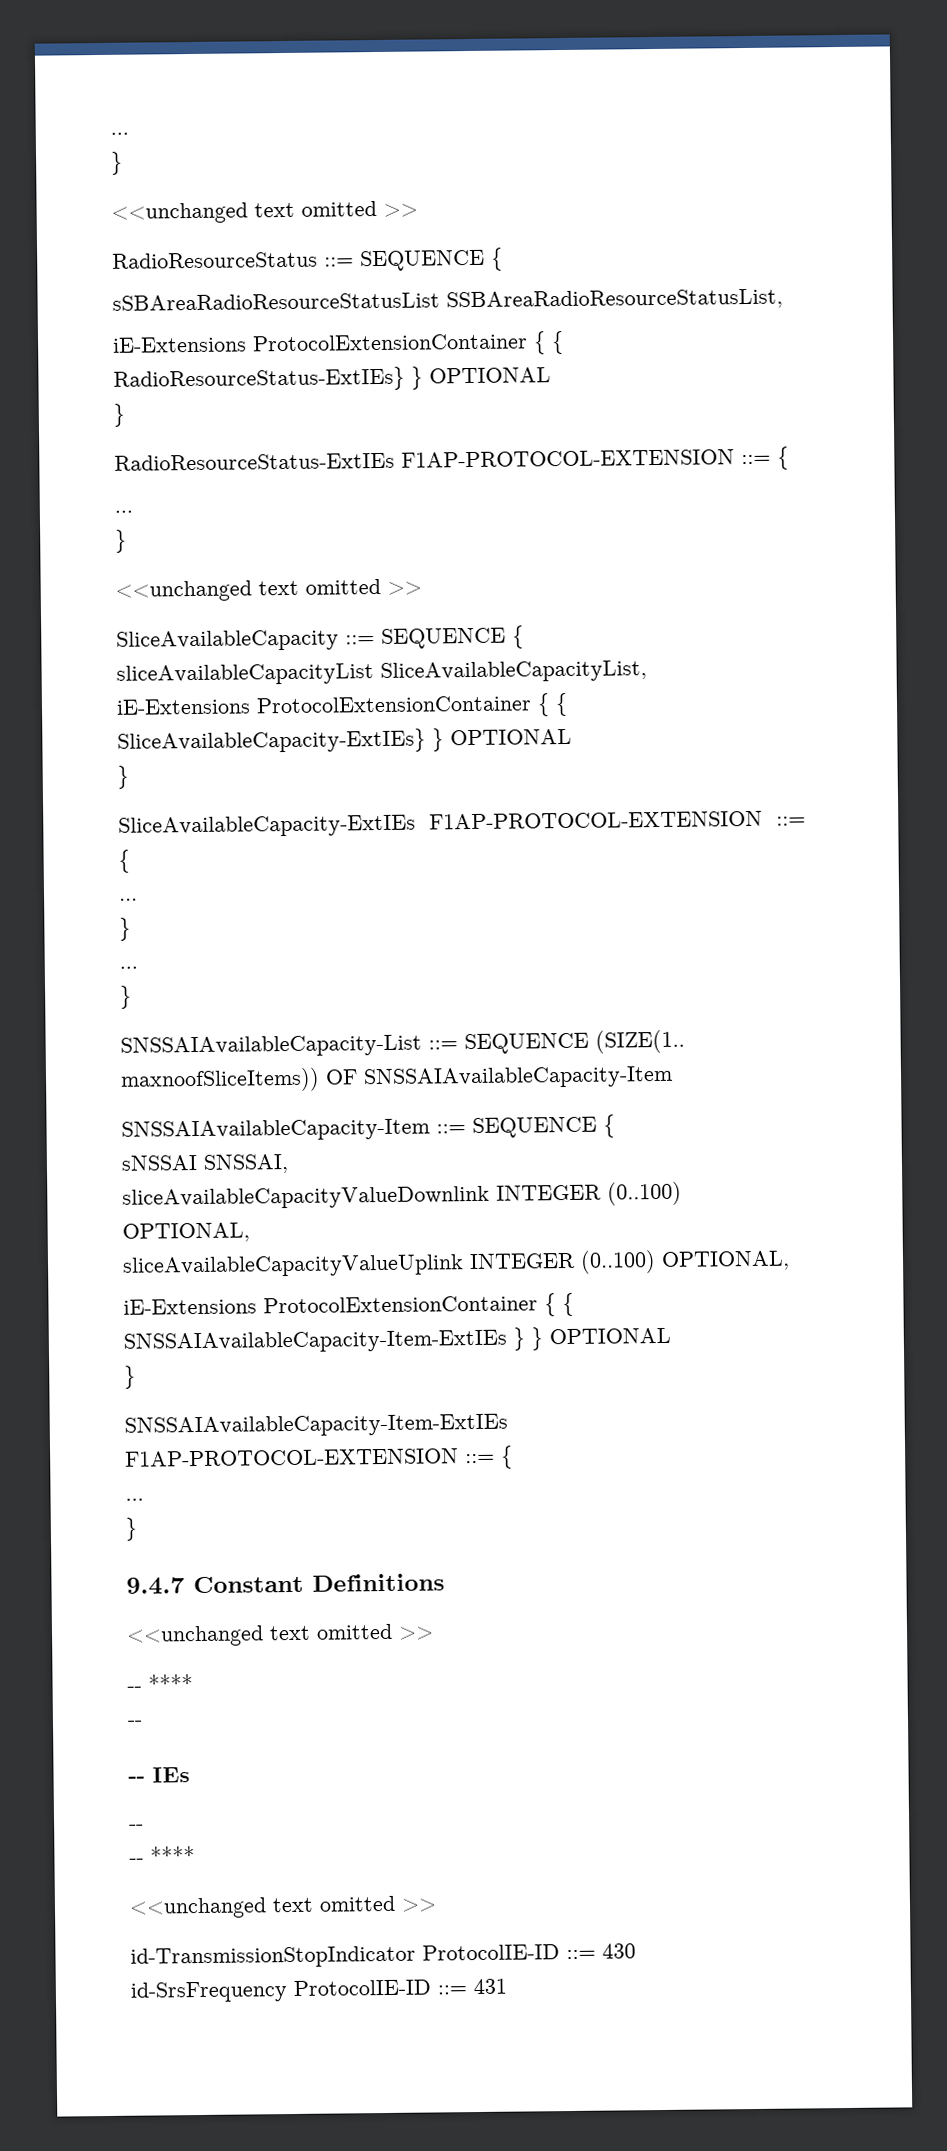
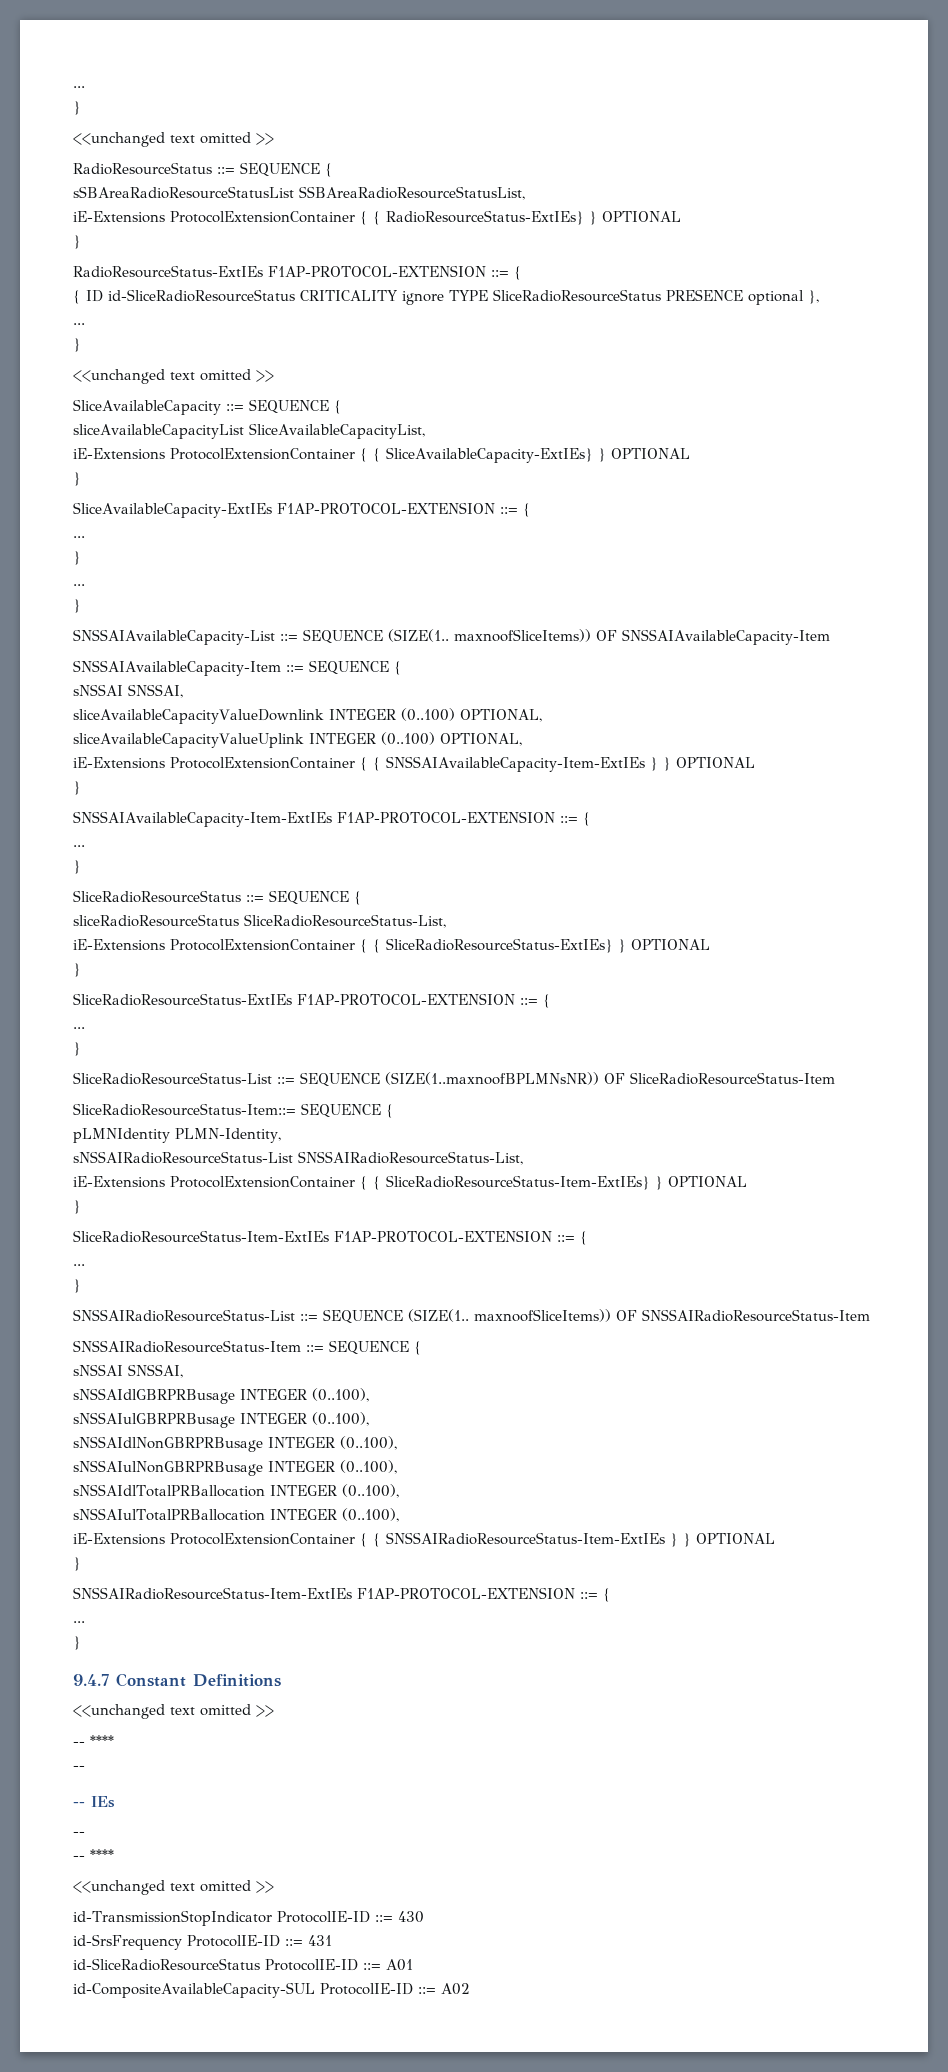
+ { ID id-SliceRadioResourceStatus CRITICALITY ignore TYPE SliceRadioResourceStatus PRESENCE optional },
+ SliceRadioResourceStatus ::= SEQUENCE {
+ sliceRadioResourceStatus SliceRadioResourceStatus-List,
+ iE-Extensions ProtocolExtensionContainer { { SliceRadioResourceStatus-ExtIEs} } OPTIONAL
+ }
+ SliceRadioResourceStatus-ExtIEs F1AP-PROTOCOL-EXTENSION ::= {
+ ...
+ }
+ SliceRadioResourceStatus-List ::= SEQUENCE (SIZE(1..maxnoofBPLMNsNR)) OF SliceRadioResourceStatus-Item
+ SliceRadioResourceStatus-Item::= SEQUENCE {
+ pLMNIdentity PLMN-Identity,
+ sNSSAIRadioResourceStatus-List SNSSAIRadioResourceStatus-List,
+ iE-Extensions ProtocolExtensionContainer { { SliceRadioResourceStatus-Item-ExtIEs} } OPTIONAL
+ }
+ SliceRadioResourceStatus-Item-ExtIEs F1AP-PROTOCOL-EXTENSION ::= {
+ ...
+ }
+ SNSSAIRadioResourceStatus-List ::= SEQUENCE (SIZE(1.. maxnoofSliceItems)) OF SNSSAIRadioResourceStatus-Item
+ SNSSAIRadioResourceStatus-Item ::= SEQUENCE {
+ sNSSAI SNSSAI,
+ sNSSAIdlGBRPRBusage INTEGER (0..100),
+ sNSSAIulGBRPRBusage INTEGER (0..100),
+ sNSSAIdlNonGBRPRBusage INTEGER (0..100),
+ sNSSAIulNonGBRPRBusage INTEGER (0..100),
+ sNSSAIdlTotalPRBallocation INTEGER (0..100),
+ sNSSAIulTotalPRBallocation INTEGER (0..100),
+ iE-Extensions ProtocolExtensionContainer { { SNSSAIRadioResourceStatus-Item-ExtIEs } } OPTIONAL
+ }
+ SNSSAIRadioResourceStatus-Item-ExtIEs F1AP-PROTOCOL-EXTENSION ::= {
+ ...
+ }
+ id-SliceRadioResourceStatus ProtocolIE-ID ::= A01
+ id-CompositeAvailableCapacity-SUL ProtocolIE-ID ::= A02

